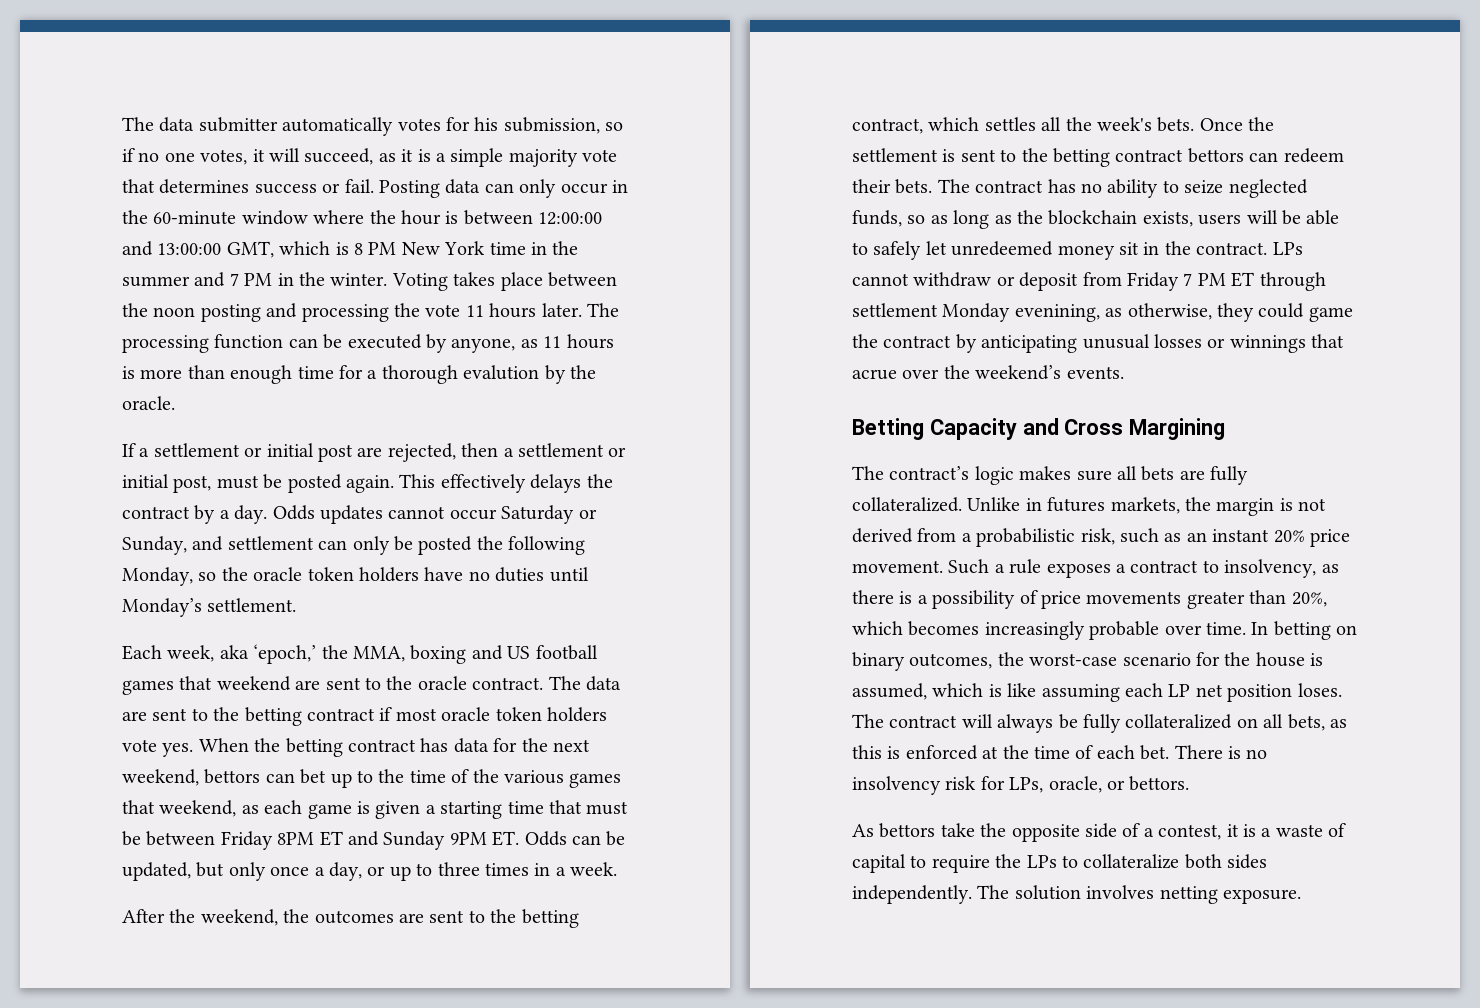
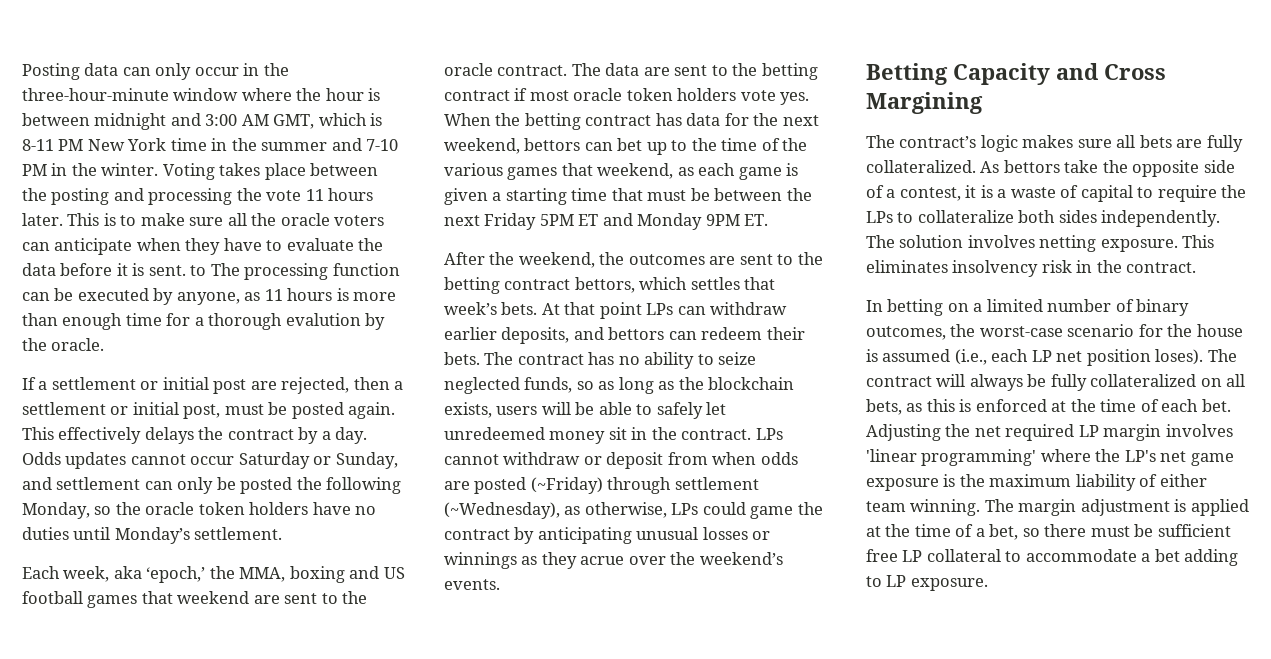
- The data submitter automatically votes for his submission, so if no one votes, it will succeed, as it is a simple majority vote that determines success or fail. Posting data can only occur in the 60-minute window where the hour is between 12:00:00 and 13:00:00 GMT, which is 8 PM New York time in the summer and 7 PM in the winter.
+ Posting data can only occur in the three-hour-minute window where the hour is between midnight and 3:00 AM GMT, which is 8-11 PM New York time in the summer and 7-10 PM in the winter.
- Voting takes place between the noon posting and processing the vote 11 hours later.
+ Voting takes place between the posting and processing the vote 11 hours later.
- The processing function can be executed by anyone, as 11 hours is more than enough time for a thorough evalution by the oracle.
+ This is to make sure all the oracle voters can anticipate when they have to evaluate the data before it is sent. to The processing function can be executed by anyone, as 11 hours is more than enough time for a thorough evalution by the oracle.
- When the betting contract has data for the next weekend, bettors can bet up to the time of the various games that weekend, as each game is given a starting time that must be between Friday 8PM ET and Sunday 9PM ET. Odds can be updated, but only once a day, or up to three times in a week.
+ When the betting contract has data for the next weekend, bettors can bet up to the time of the various games that weekend, as each game is given a starting time that must be between the next Friday 5PM ET and Monday 9PM ET.
- After the weekend, the outcomes are sent to the betting contract, which settles all the week's bets. Once the settlement is sent to the betting contract bettors can redeem their bets.
+ After the weekend, the outcomes are sent to the betting contract bettors, which settles that week’s bets. At that point LPs can withdraw earlier deposits, and bettors can redeem their bets.
- LPs cannot withdraw or deposit from Friday 7 PM ET through settlement Monday evenining, as otherwise, they could game the contract by anticipating unusual losses or winnings that acrue over the weekend’s events.
+ LPs cannot withdraw or deposit from when odds are posted (~Friday) through settlement (~Wednesday), as otherwise, LPs could game the contract by anticipating unusual losses or winnings as they acrue over the weekend’s events.
- The contract’s logic makes sure all bets are fully collateralized. Unlike in futures markets, the margin is not derived from a probabilistic risk, such as an instant 20% price movement. Such a rule exposes a contract to insolvency, as there is a possibility of price movements greater than 20%, which becomes increasingly probable over time. In betting on binary outcomes, the worst-case scenario for the house is assumed, which is like assuming each LP net position loses. The contract will always be fully collateralized on all bets, as this is enforced at the time of each bet. There is no insolvency risk for LPs, oracle, or bettors.
- As bettors take the opposite side of a contest, it is a waste of capital to require the LPs to collateralize both sides independently.
+ The contract’s logic makes sure all bets are fully collateralized. As bettors take the opposite side of a contest, it is a waste of capital to require the LPs to collateralize both sides independently.
+ This eliminates insolvency risk in the contract.
+ In betting on a limited number of binary outcomes, the worst-case scenario for the house is assumed (i.e., each LP net position loses). The contract will always be fully collateralized on all bets, as this is enforced at the time of each bet. Adjusting the net required LP margin involves 'linear programming' where the LP's net game exposure is the maximum liability of either team winning. The margin adjustment is applied at the time of a bet, so there must be sufficient free LP collateral to accommodate a bet adding to LP exposure.

